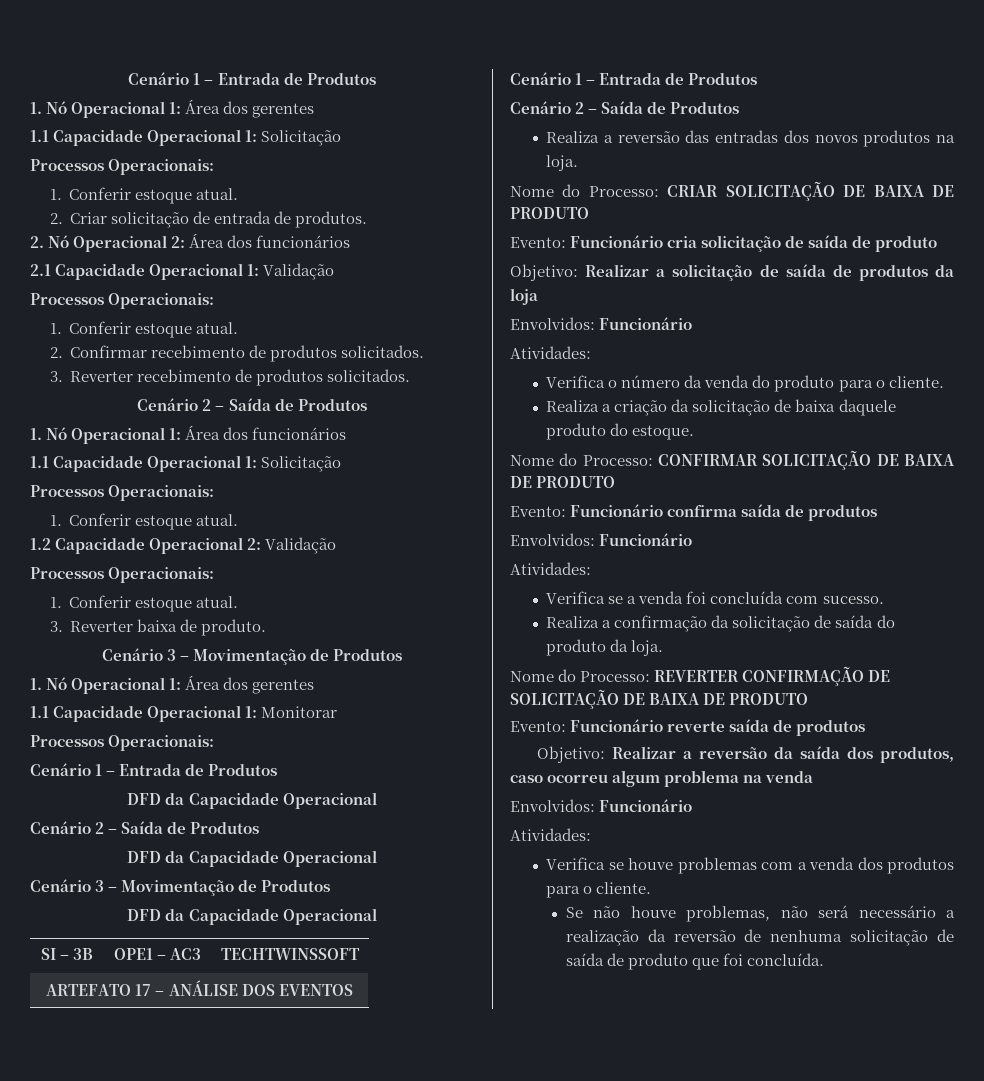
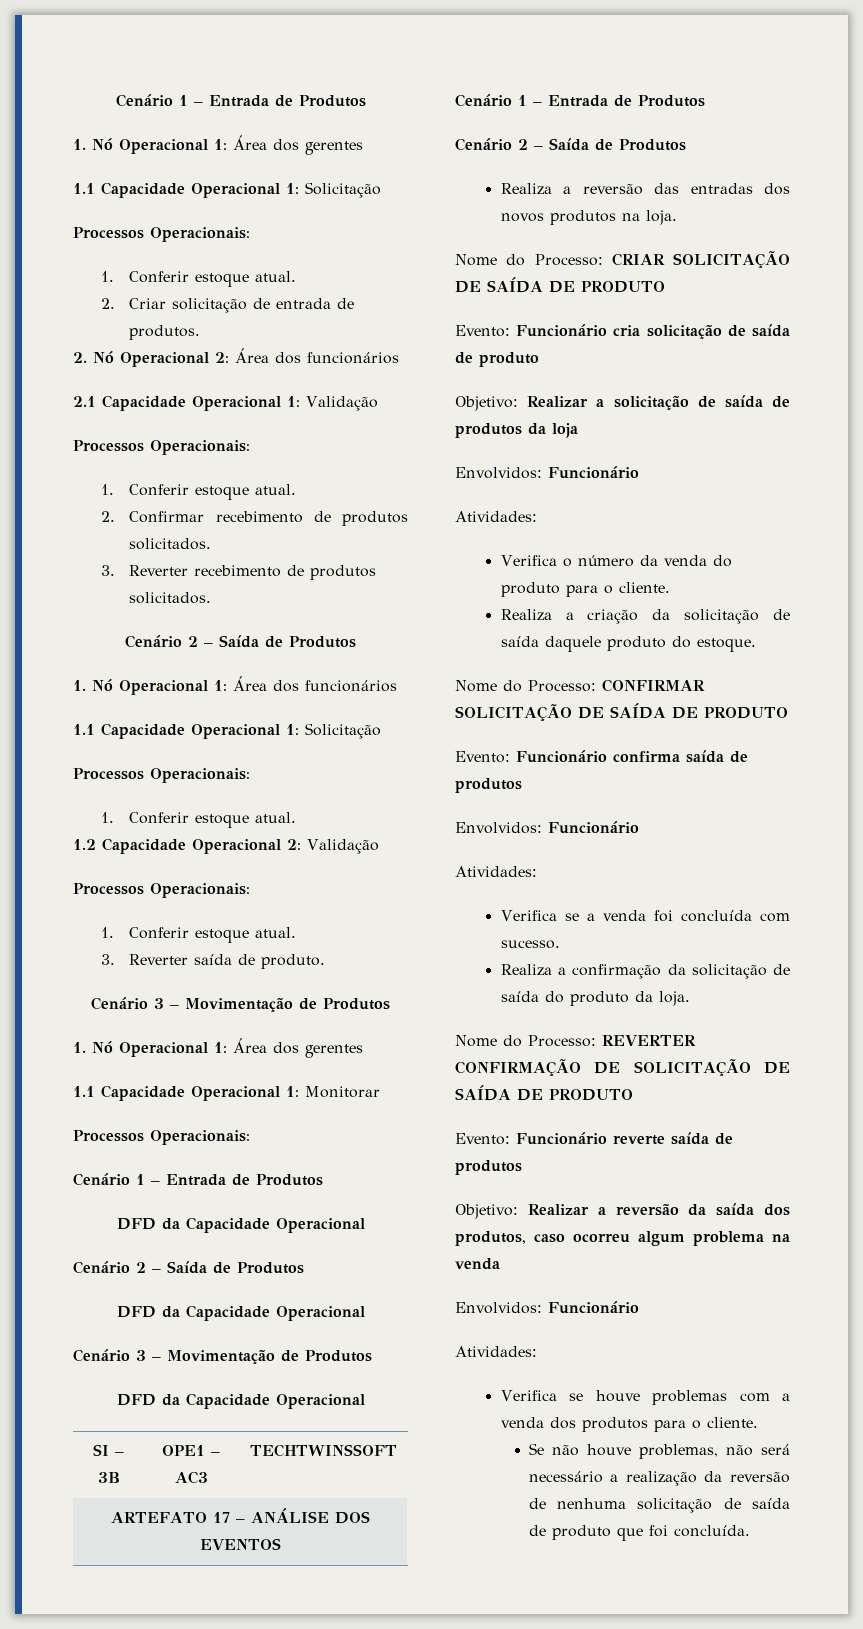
- 3. Reverter baixa de produto.
+ 3. Reverter saída de produto.
- Nome do Processo: CRIAR SOLICITAÇÃO DE BAIXA DE PRODUTO
+ Nome do Processo: CRIAR SOLICITAÇÃO DE SAÍDA DE PRODUTO
- Realiza a criação da solicitação de baixa daquele produto do estoque.
+ Realiza a criação da solicitação de saída daquele produto do estoque.
- Nome do Processo: CONFIRMAR SOLICITAÇÃO DE BAIXA DE PRODUTO
+ Nome do Processo: CONFIRMAR SOLICITAÇÃO DE SAÍDA DE PRODUTO
- Nome do Processo: REVERTER CONFIRMAÇÃO DE SOLICITAÇÃO DE BAIXA DE PRODUTO
+ Nome do Processo: REVERTER CONFIRMAÇÃO DE SOLICITAÇÃO DE SAÍDA DE PRODUTO

